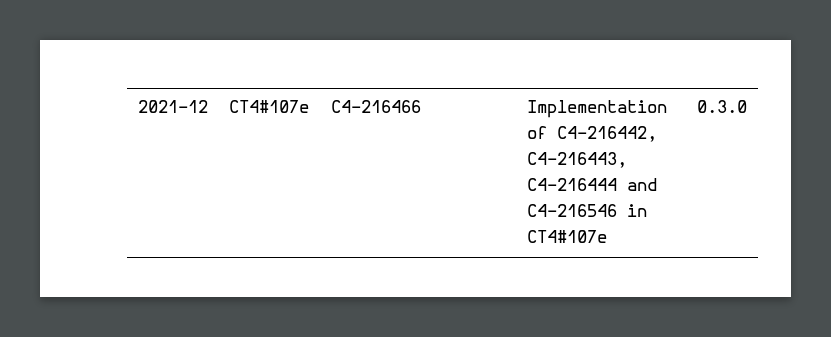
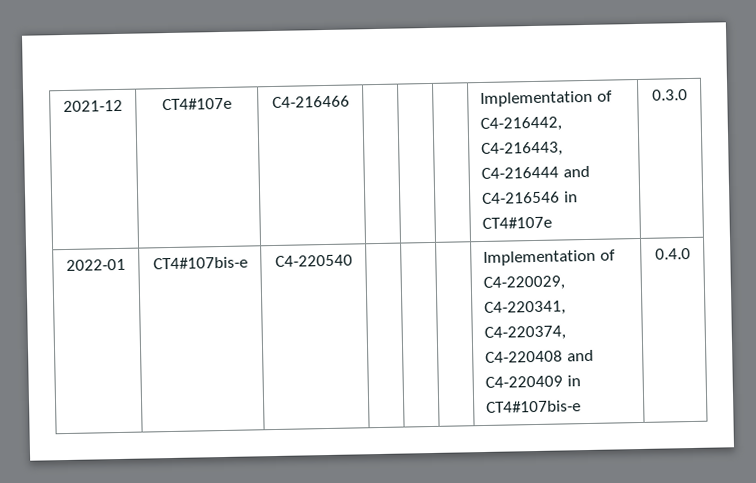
+ 2022-01 | CT4#107bis-e | C4-220540 | | | | Implementation of C4-220029, C4-220341, C4-220374, C4-220408 and C4-220409 in CT4#107bis-e | 0.4.0

